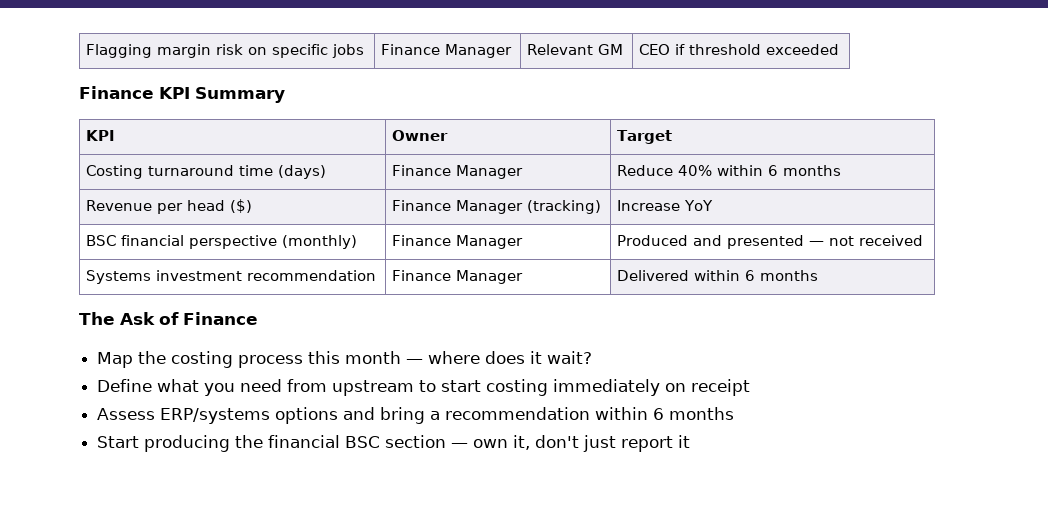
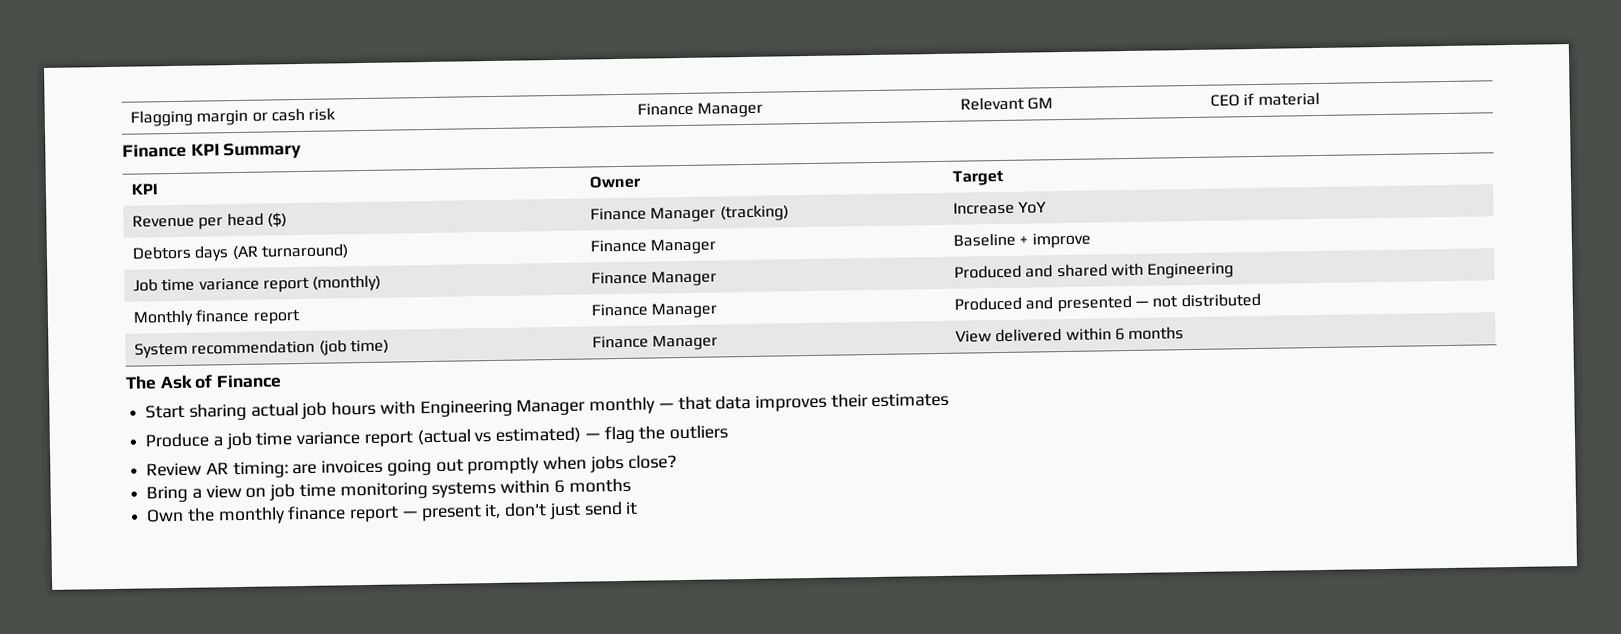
- Flagging margin risk on specific jobs | Finance Manager | Relevant GM | CEO if threshold exceeded
+ Flagging margin or cash risk | Finance Manager | Relevant GM | CEO if material
- Costing turnaround time (days) | Finance Manager | Reduce 40% within 6 months
- BSC financial perspective (monthly) | Finance Manager | Produced and presented — not received
- Systems investment recommendation | Finance Manager | Delivered within 6 months
+ Debtors days (AR turnaround) | Finance Manager | Baseline + improve
+ Job time variance report (monthly) | Finance Manager | Produced and shared with Engineering
+ Monthly finance report | Finance Manager | Produced and presented — not distributed
+ System recommendation (job time) | Finance Manager | View delivered within 6 months
- Map the costing process this month — where does it wait?
- Define what you need from upstream to start costing immediately on receipt
- Assess ERP/systems options and bring a recommendation within 6 months
- Start producing the financial BSC section — own it, don't just report it
+ Start sharing actual job hours with Engineering Manager monthly — that data improves their estimates
+ Produce a job time variance report (actual vs estimated) — flag the outliers
+ Review AR timing: are invoices going out promptly when jobs close?
+ Bring a view on job time monitoring systems within 6 months
+ Own the monthly finance report — present it, don't just send it

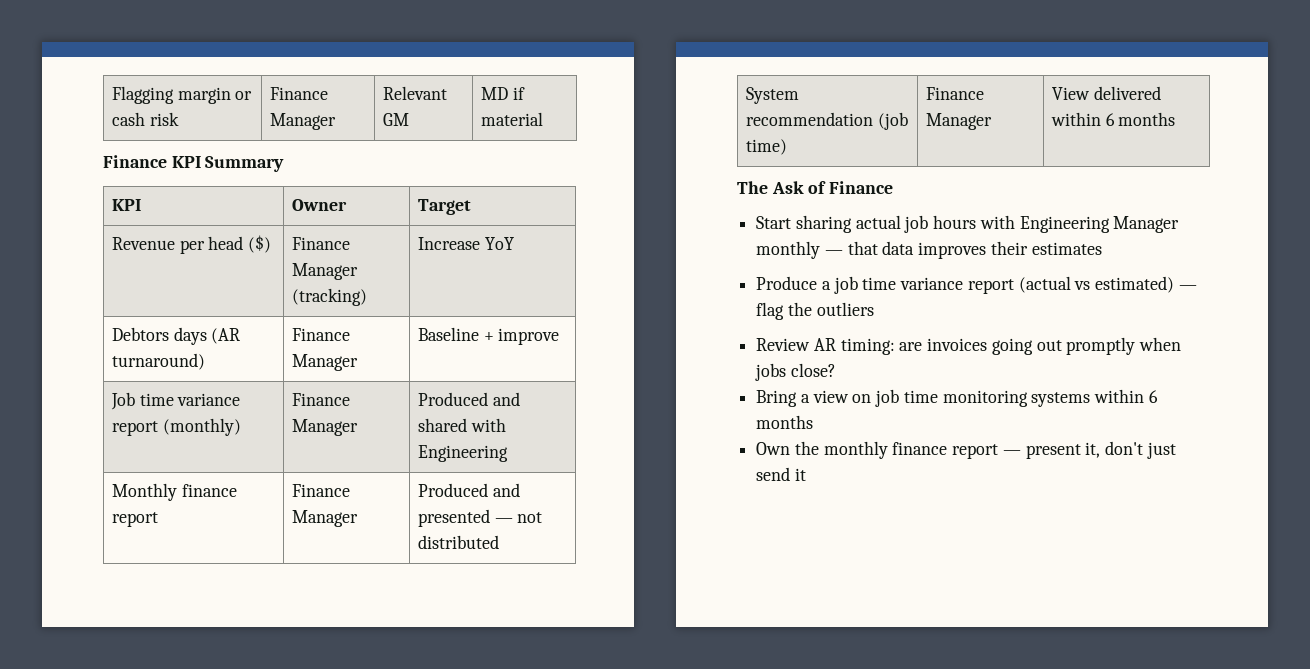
- Flagging margin or cash risk | Finance Manager | Relevant GM | CEO if material
+ Flagging margin or cash risk | Finance Manager | Relevant GM | MD if material

